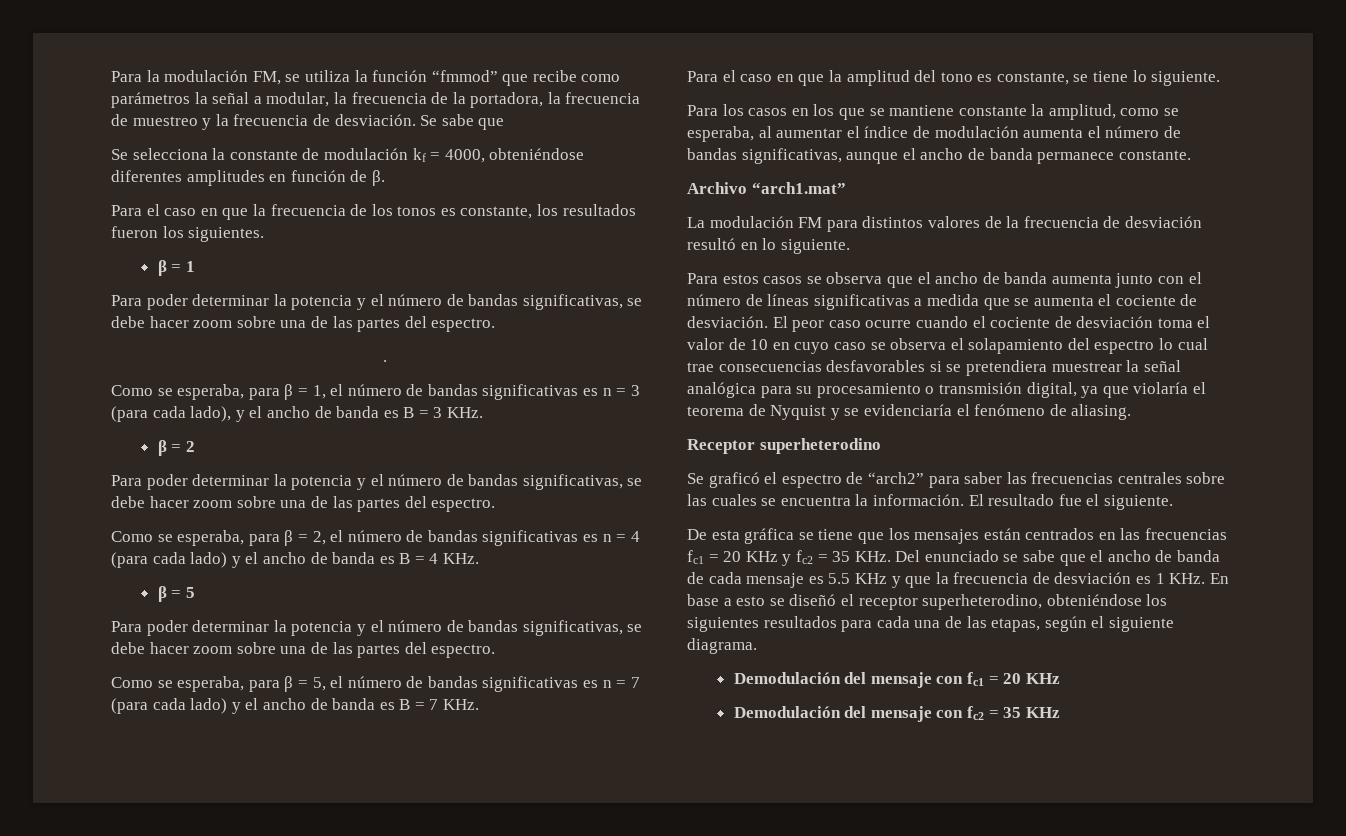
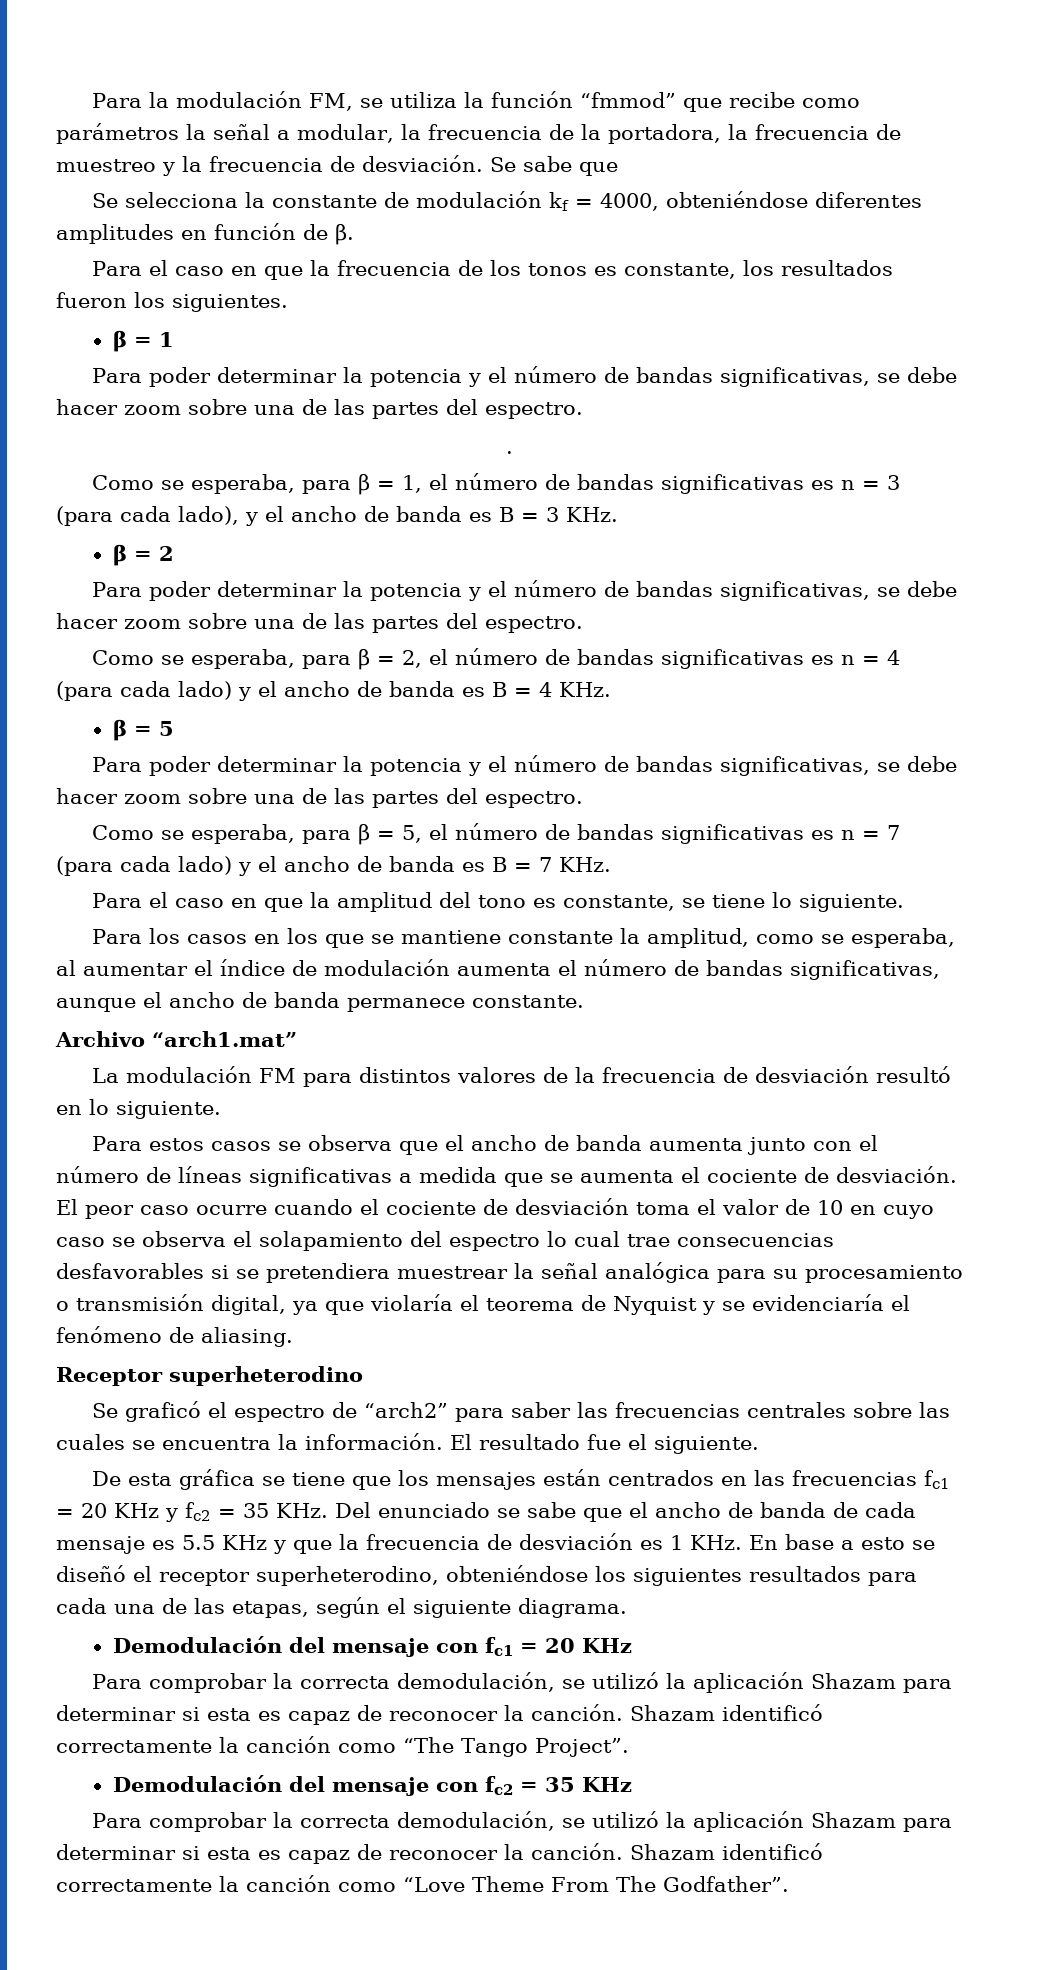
+ Para comprobar la correcta demodulación, se utilizó la aplicación Shazam para determinar si esta es capaz de reconocer la canción. Shazam identificó correctamente la canción como “The Tango Project”.
+ Para comprobar la correcta demodulación, se utilizó la aplicación Shazam para determinar si esta es capaz de reconocer la canción. Shazam identificó correctamente la canción como “Love Theme From The Godfather”.

